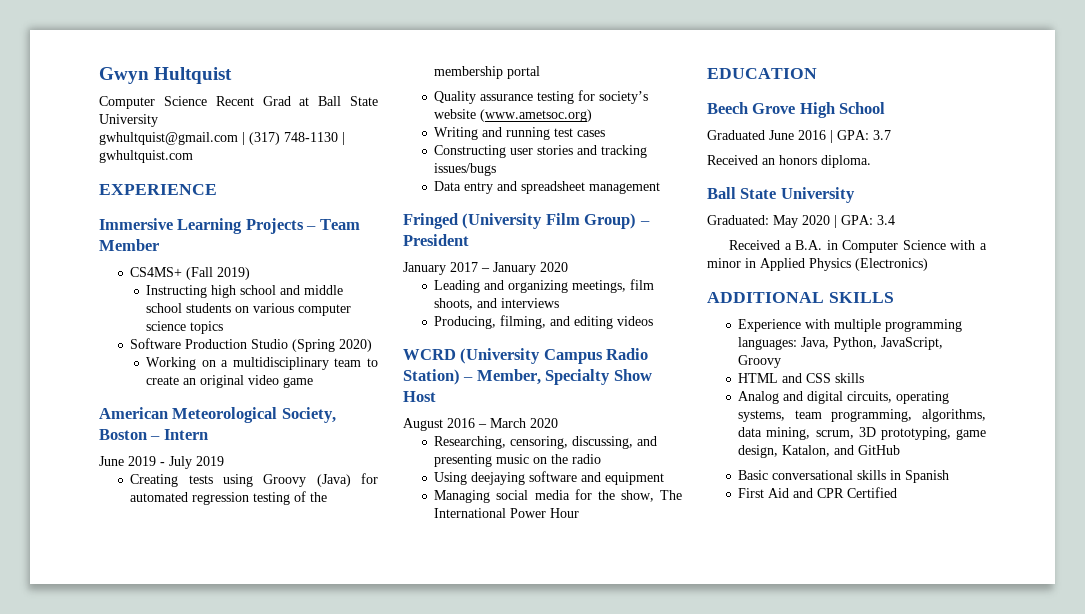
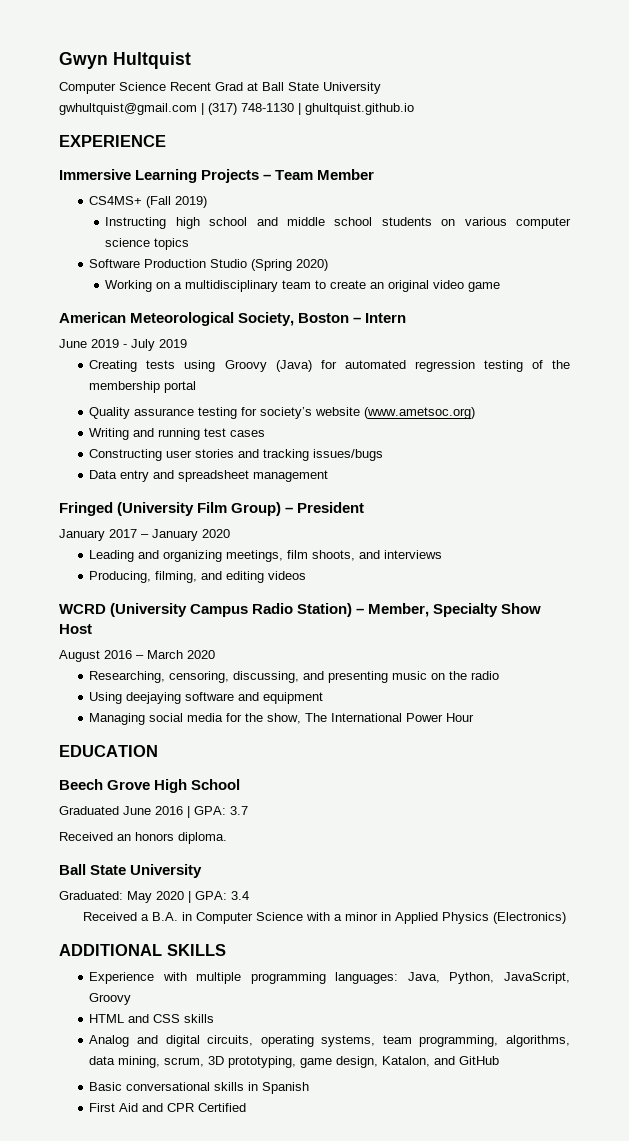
- gwhultquist@gmail.com | (317) 748-1130 | gwhultquist.com
+ gwhultquist@gmail.com | (317) 748-1130 | ghultquist.github.io

